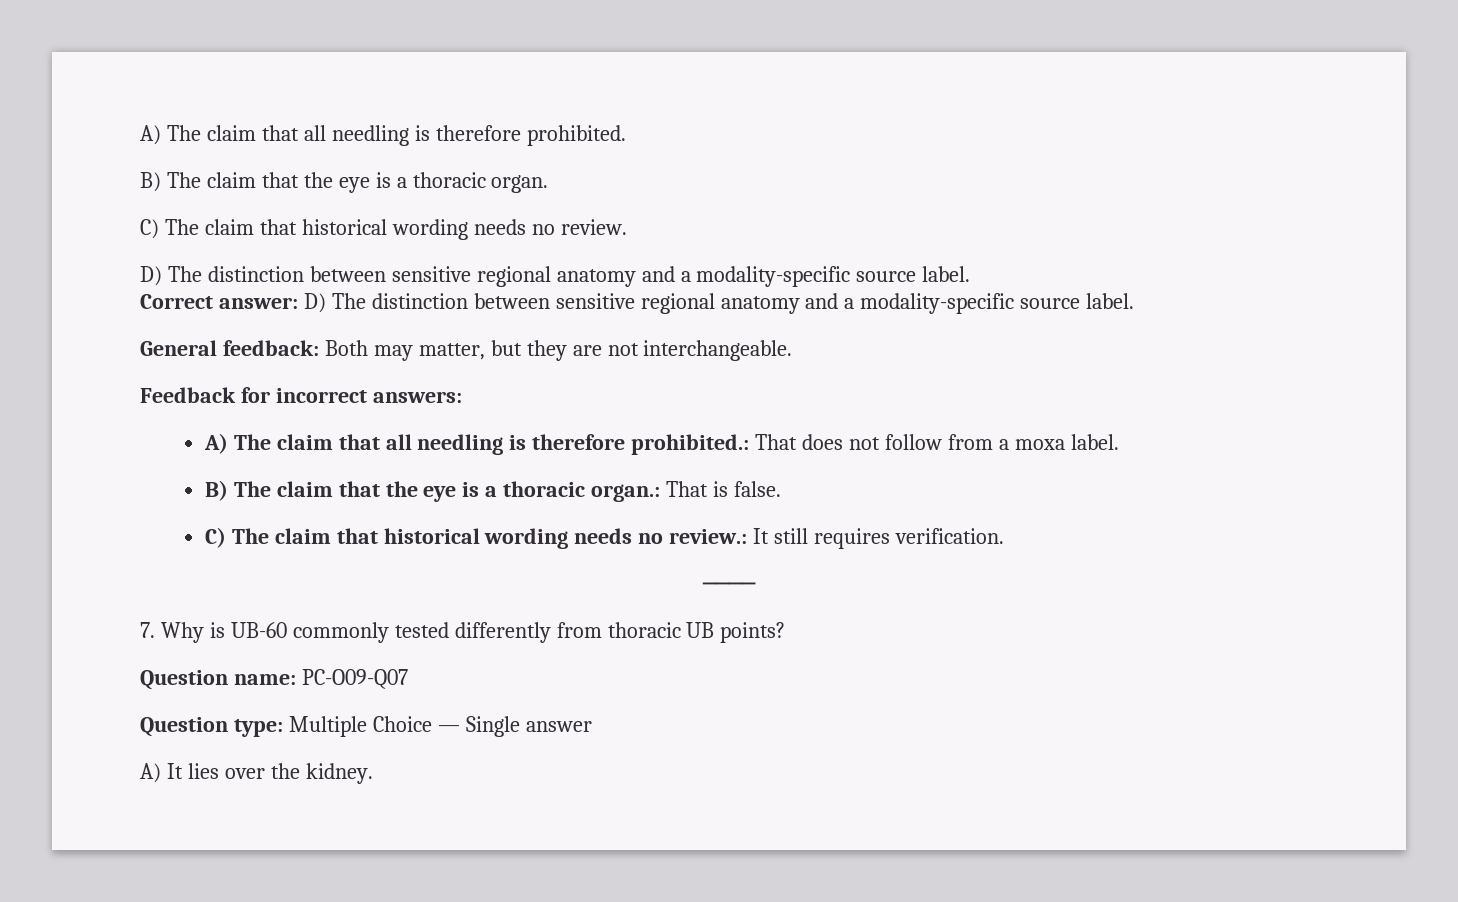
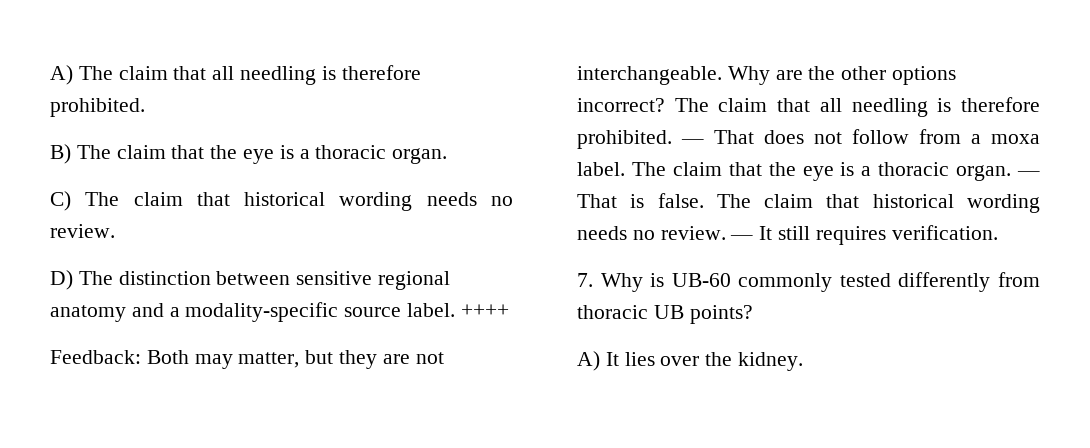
  C) The claim that historical wording needs no review.
- D) The distinction between sensitive regional anatomy and a modality-specific source label.
- Correct answer: D) The distinction between sensitive regional anatomy and a modality-specific source label.
- General feedback: Both may matter, but they are not interchangeable.
- Feedback for incorrect answers:
- A) The claim that all needling is therefore prohibited.: That does not follow from a moxa label.
- B) The claim that the eye is a thoracic organ.: That is false.
- C) The claim that historical wording needs no review.: It still requires verification.
+ D) The distinction between sensitive regional anatomy and a modality-specific source label. ++++
+ Feedback: Both may matter, but they are not interchangeable. Why are the other options incorrect? The claim that all needling is therefore prohibited. — That does not follow from a moxa label. The claim that the eye is a thoracic organ. — That is false. The claim that historical wording needs no review. — It still requires verification.
- ────
- Question name: PC-O09-Q07
- Question type: Multiple Choice — Single answer

